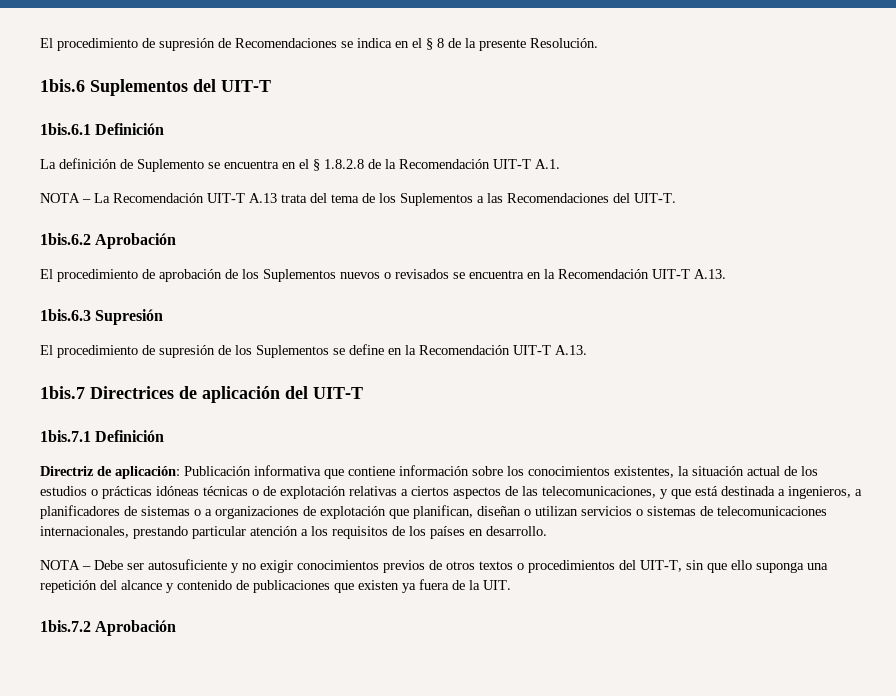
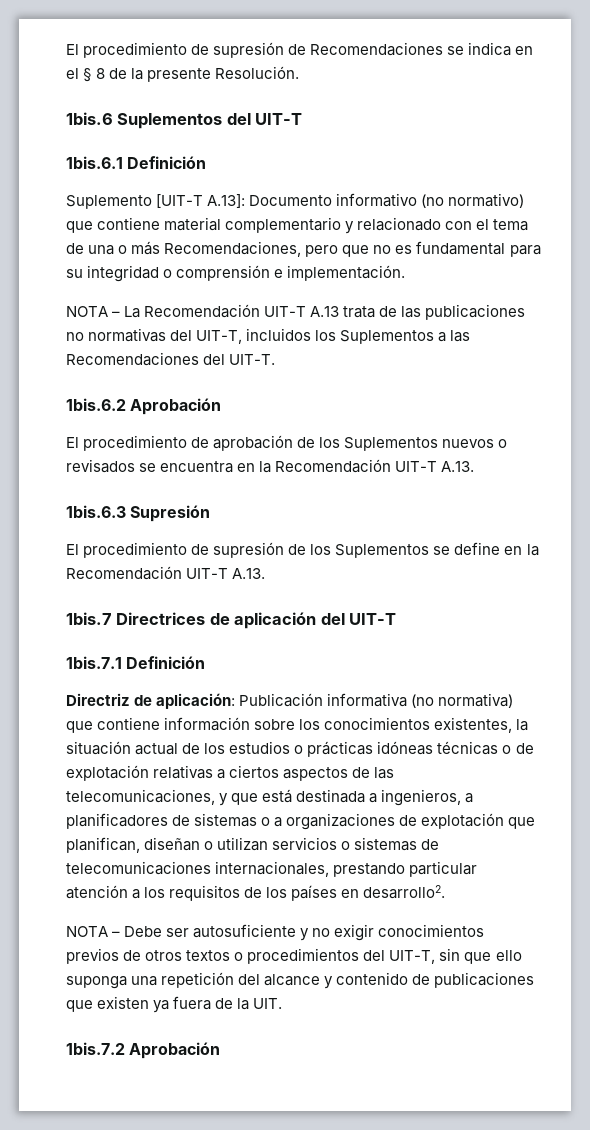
- La definición de Suplemento se encuentra en el § 1.8.2.8 de la Recomendación UIT-T A.1.
+ Suplemento [UIT-T A.13]: Documento informativo (no normativo) que contiene material complementario y relacionado con el tema de una o más Recomendaciones, pero que no es fundamental para su integridad o comprensión e implementación.
- NOTA – La Recomendación UIT-T A.13 trata del tema de los Suplementos a las Recomendaciones del UIT-T.
+ NOTA – La Recomendación UIT-T A.13 trata de las publicaciones no normativas del UIT-T, incluidos los Suplementos a las Recomendaciones del UIT-T.
- Publicación informativa que contiene información sobre los conocimientos existentes, la situación actual de los estudios o prácticas idóneas técnicas o de explotación relativas a ciertos aspectos de las telecomunicaciones, y que está destinada a ingenieros, a planificadores de sistemas o a organizaciones de explotación que planifican, diseñan o utilizan servicios o sistemas de telecomunicaciones internacionales, prestando particular atención a los requisitos de los países en desarrollo.
+ Publicación informativa (no normativa) que contiene información sobre los conocimientos existentes, la situación actual de los estudios o prácticas idóneas técnicas o de explotación relativas a ciertos aspectos de las telecomunicaciones, y que está destinada a ingenieros, a planificadores de sistemas o a organizaciones de explotación que planifican, diseñan o utilizan servicios o sistemas de telecomunicaciones internacionales, prestando particular atención a los requisitos de los países en desarrollo2.

